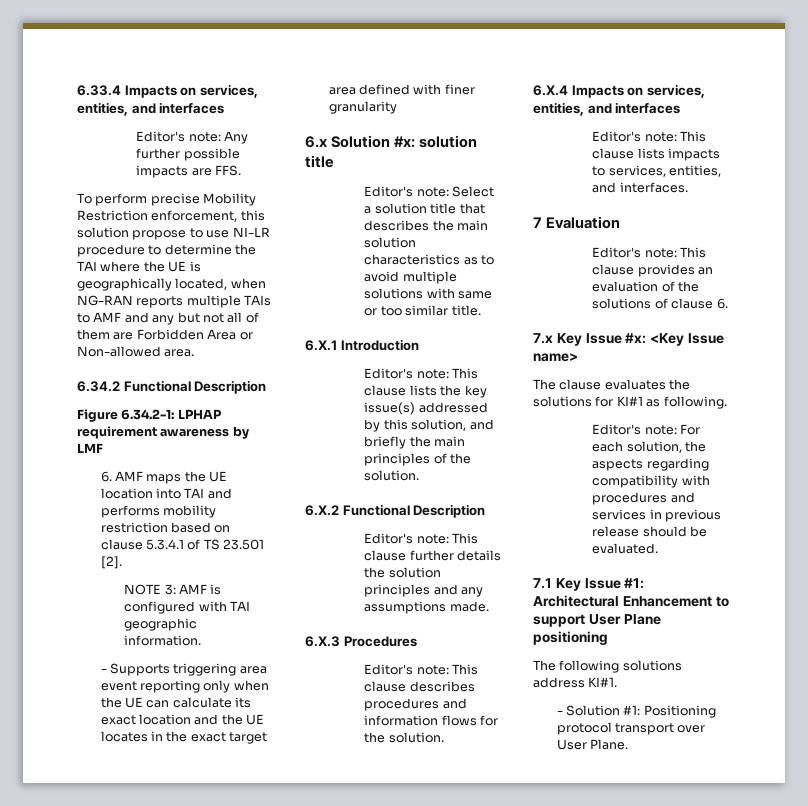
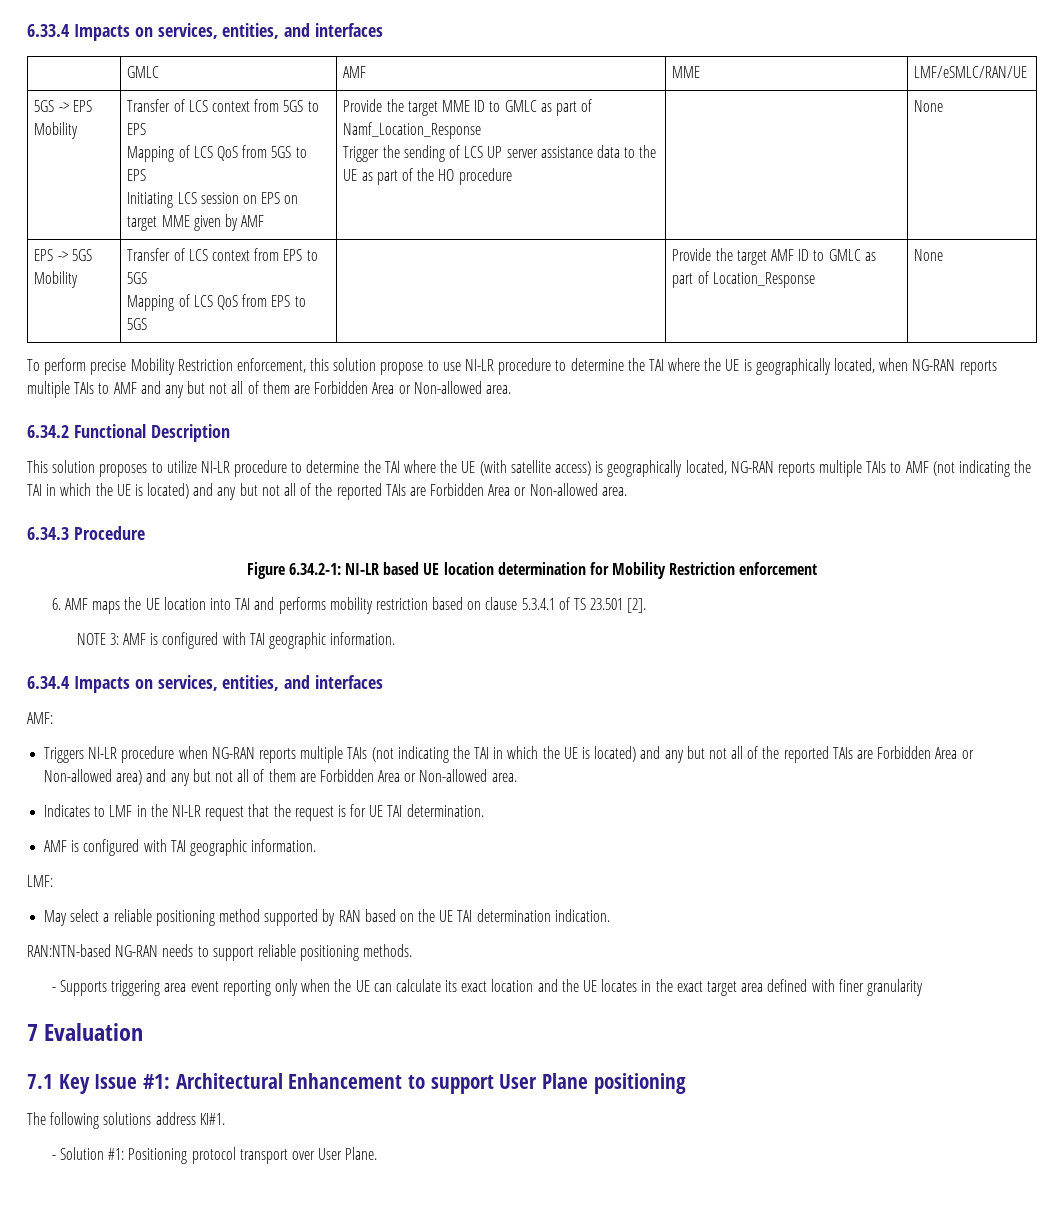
- Editor's note: Any further possible impacts are FFS.
+ | GMLC | AMF | MME | LMF/eSMLC/RAN/UE
+ 5GS -> EPS Mobility | Transfer of LCS context from 5GS to EPS
+ Mapping of LCS QoS from 5GS to EPS
+ Initiating LCS session on EPS on target MME given by AMF | Provide the target MME ID to GMLC as part of Namf_Location_Response
+ Trigger the sending of LCS UP server assistance data to the UE as part of the HO procedure | | None
+ EPS -> 5GS Mobility | Transfer of LCS context from EPS to 5GS
+ Mapping of LCS QoS from EPS to 5GS | | Provide the target AMF ID to GMLC as part of Location_Response | None
- Figure 6.34.2-1: LPHAP requirement awareness by LMF
+ This solution proposes to utilize NI-LR procedure to determine the TAI where the UE (with satellite access) is geographically located, NG-RAN reports multiple TAIs to AMF (not indicating the TAI in which the UE is located) and any but not all of the reported TAIs are Forbidden Area or Non-allowed area.
+ 6.34.3 Procedure
+ Figure 6.34.2-1: NI-LR based UE location determination for Mobility Restriction enforcement
+ 6.34.4 Impacts on services, entities, and interfaces
+ AMF:
+ Triggers NI-LR procedure when NG-RAN reports multiple TAIs (not indicating the TAI in which the UE is located) and any but not all of the reported TAIs are Forbidden Area or Non-allowed area) and any but not all of them are Forbidden Area or Non-allowed area.
+ Indicates to LMF in the NI-LR request that the request is for UE TAI determination.
+ AMF is configured with TAI geographic information.
+ LMF:
+ May select a reliable positioning method supported by RAN based on the UE TAI determination indication.
+ RAN:NTN-based NG-RAN needs to support reliable positioning methods.
- 6.x Solution #x: solution title
- Editor's note: Select a solution title that describes the main solution characteristics as to avoid multiple solutions with same or too similar title.
- 6.X.1 Introduction
- Editor's note: This clause lists the key issue(s) addressed by this solution, and briefly the main principles of the solution.
- 6.X.2 Functional Description
- Editor's note: This clause further details the solution principles and any assumptions made.
- 6.X.3 Procedures
- Editor's note: This clause describes procedures and information flows for the solution.
- 6.X.4 Impacts on services, entities, and interfaces
- Editor's note: This clause lists impacts to services, entities, and interfaces.
  7 Evaluation
- Editor's note: This clause provides an evaluation of the solutions of clause 6.
- 7.x Key Issue #x: <Key Issue name>
- The clause evaluates the solutions for KI#1 as following.
- Editor's note: For each solution, the aspects regarding compatibility with procedures and services in previous release should be evaluated.

